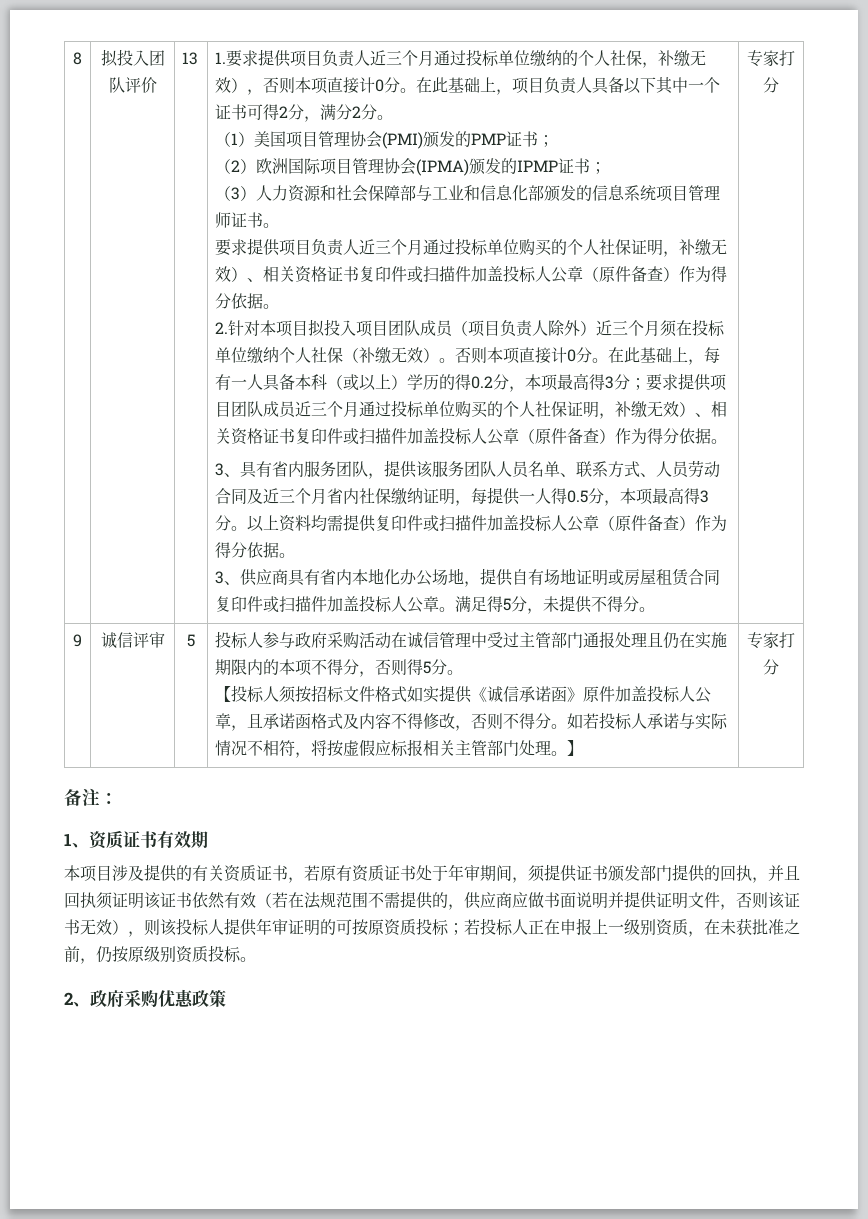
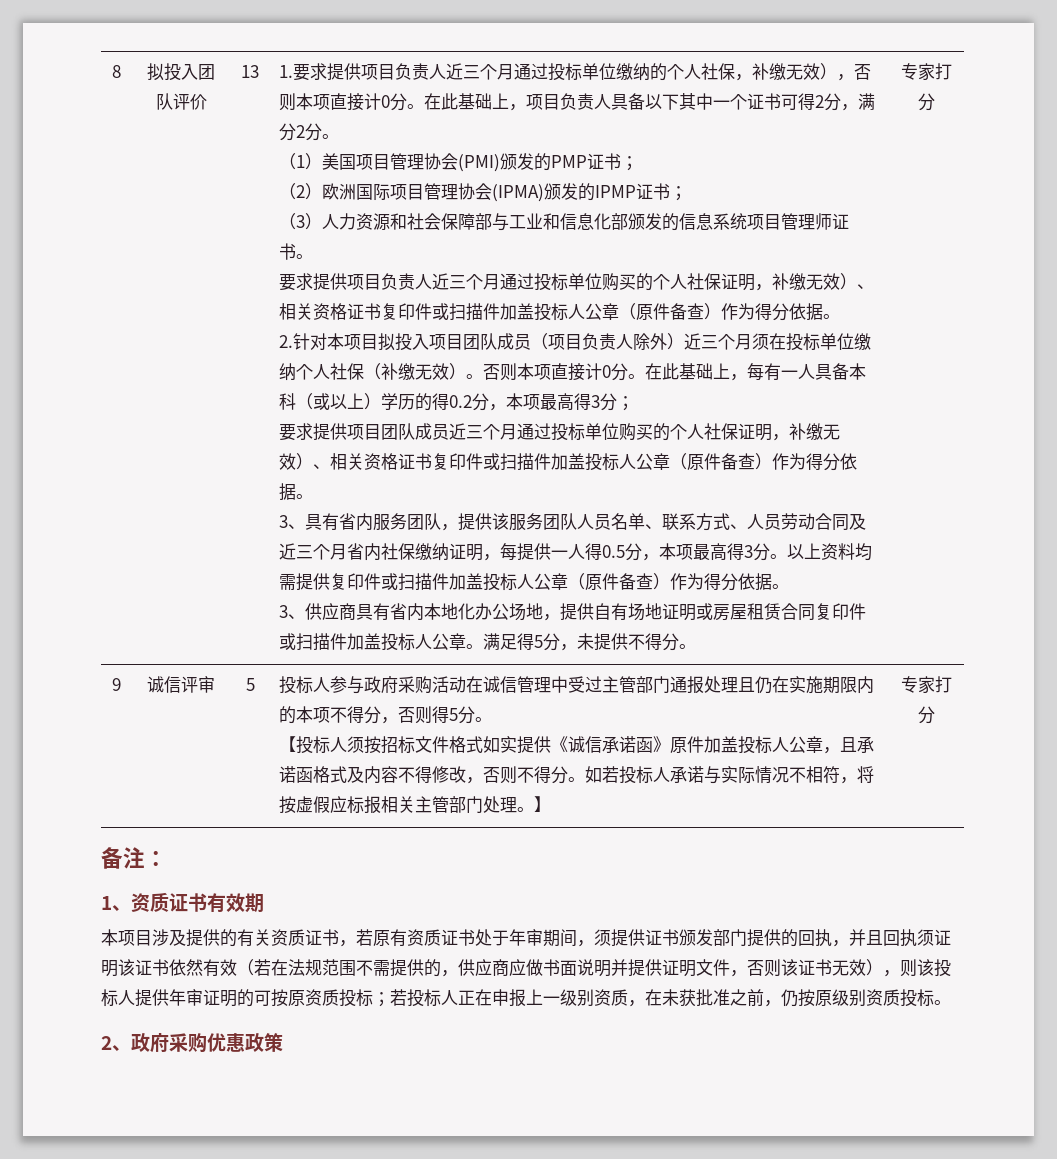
- 在此基础上，每有一人具备本科（或以上）学历的得0.2分，本项最高得3分；要求提供项目团队成员近三个月通过投标单位购买的个人社保证明，补缴无效）、相关资格证书复印件或扫描件加盖投标人公章（原件备查）作为得分依据。
+ 在此基础上，每有一人具备本科（或以上）学历的得0.2分，本项最高得3分；
+ 要求提供项目团队成员近三个月通过投标单位购买的个人社保证明，补缴无效）、相关资格证书复印件或扫描件加盖投标人公章（原件备查）作为得分依据。

